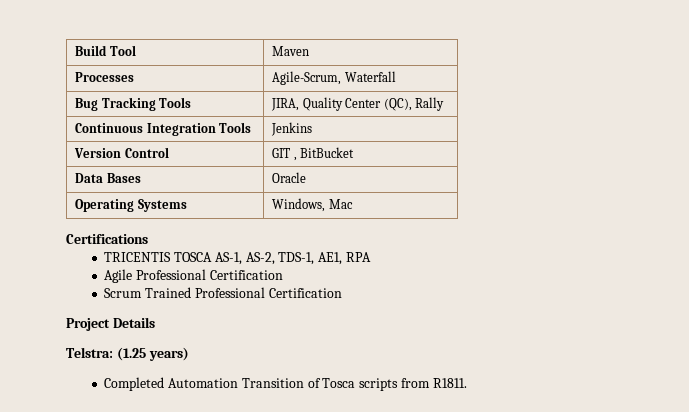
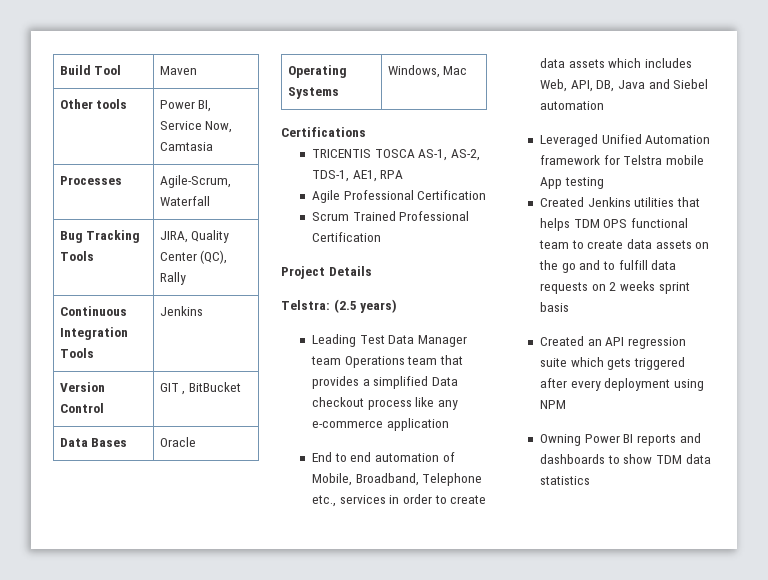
+ Other tools | Power BI, Service Now, Camtasia
- Telstra: (1.25 years)
+ Telstra: (2.5 years)
- Completed Automation Transition of Tosca scripts from R1811.
+ Leading Test Data Manager team Operations team that provides a simplified Data checkout process like any e-commerce application
+ End to end automation of Mobile, Broadband, Telephone etc., services in order to create data assets which includes Web, API, DB, Java and Siebel automation
+ Leveraged Unified Automation framework for Telstra mobile App testing
+ Created Jenkins utilities that helps TDM OPS functional team to create data assets on the go and to fulfill data requests on 2 weeks sprint basis
+ Created an API regression suite which gets triggered after every deployment using NPM
+ Owning Power BI reports and dashboards to show TDM data statistics

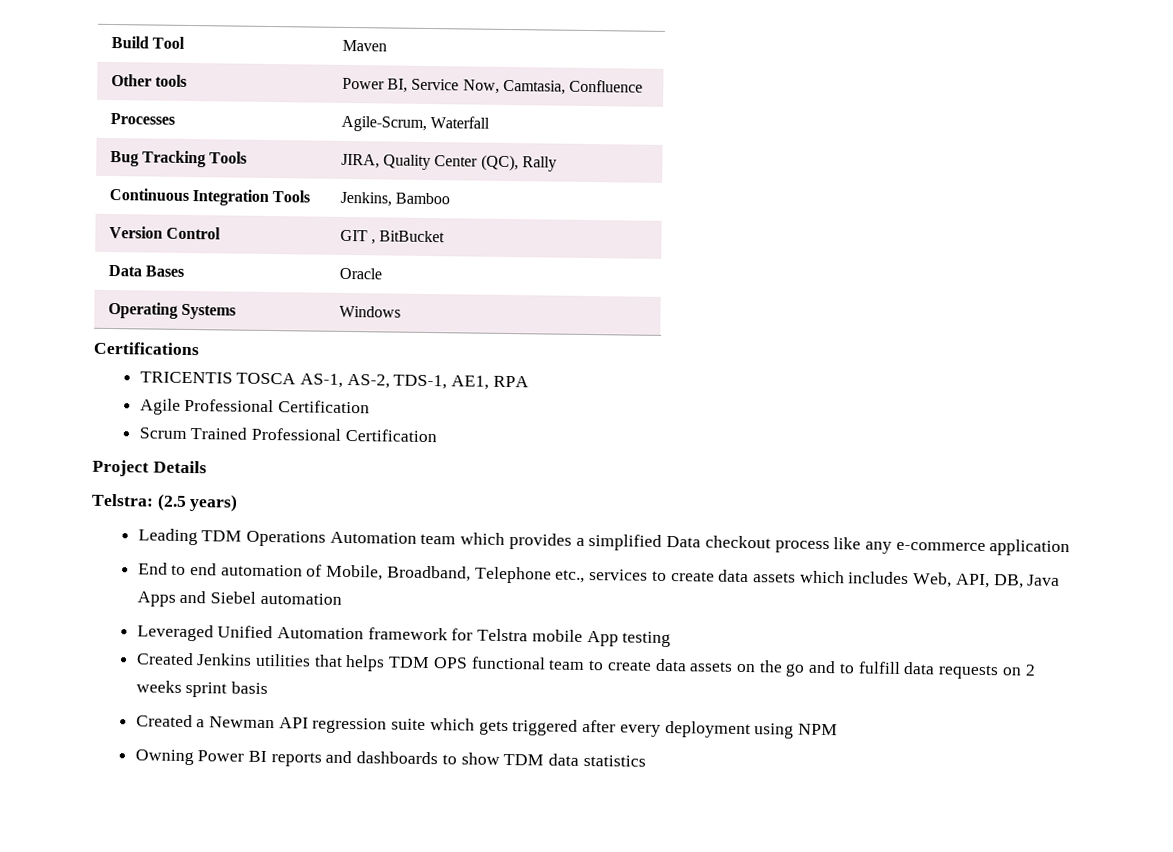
- Other tools | Power BI, Service Now, Camtasia
+ Other tools | Power BI, Service Now, Camtasia, Confluence
- Continuous Integration Tools | Jenkins
+ Continuous Integration Tools | Jenkins, Bamboo
- Operating Systems | Windows, Mac
+ Operating Systems | Windows
- Leading Test Data Manager team Operations team that provides a simplified Data checkout process like any e-commerce application
+ Leading TDM Operations Automation team which provides a simplified Data checkout process like any e-commerce application
- End to end automation of Mobile, Broadband, Telephone etc., services in order to create data assets which includes Web, API, DB, Java and Siebel automation
+ End to end automation of Mobile, Broadband, Telephone etc., services to create data assets which includes Web, API, DB, Java Apps and Siebel automation
- Created an API regression suite which gets triggered after every deployment using NPM
+ Created a Newman API regression suite which gets triggered after every deployment using NPM

